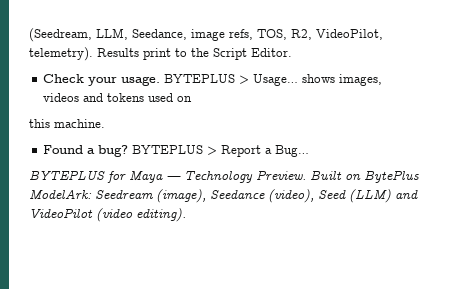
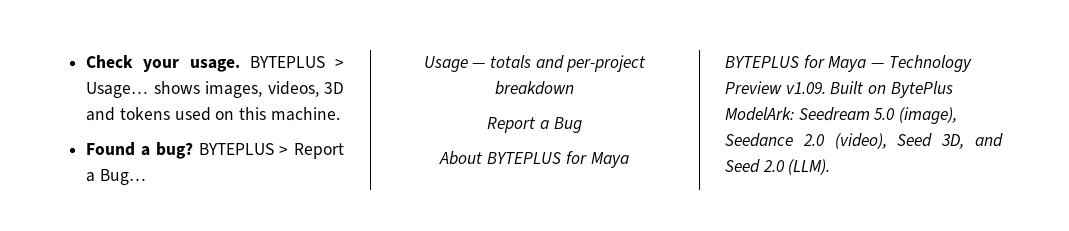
- (Seedream, LLM, Seedance, image refs, TOS, R2, VideoPilot, telemetry). Results print to the Script Editor.
- BYTEPLUS > Usage… shows images, videos and tokens used on
- this machine.
+ BYTEPLUS > Usage… shows images, videos, 3D and tokens used on this machine.
+ Usage — totals and per-project breakdown
+ Report a Bug
+ About BYTEPLUS for Maya
- BYTEPLUS for Maya — Technology Preview. Built on BytePlus ModelArk: Seedream (image), Seedance (video), Seed (LLM) and VideoPilot (video editing).
+ BYTEPLUS for Maya — Technology Preview v1.09. Built on BytePlus ModelArk: Seedream 5.0 (image), Seedance 2.0 (video), Seed 3D, and Seed 2.0 (LLM).

